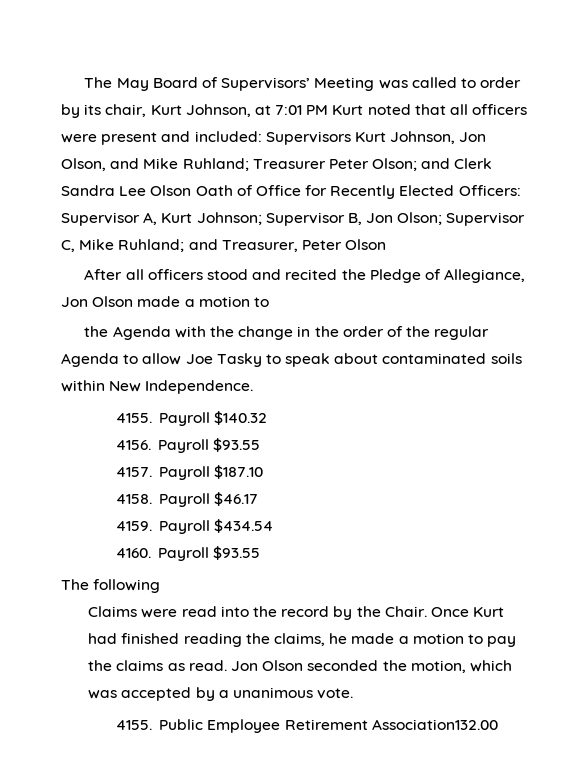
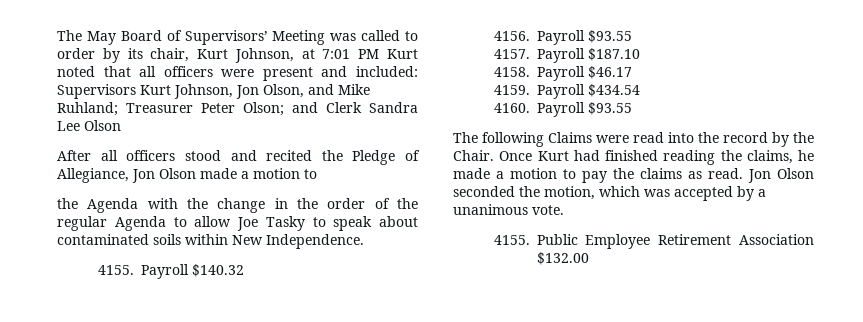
- The May Board of Supervisors’ Meeting was called to order by its chair, Kurt Johnson, at 7:01 PM Kurt noted that all officers were present and included: Supervisors Kurt Johnson, Jon Olson, and Mike Ruhland; Treasurer Peter Olson; and Clerk Sandra Lee Olson Oath of Office for Recently Elected Officers: Supervisor A, Kurt Johnson; Supervisor B, Jon Olson; Supervisor C, Mike Ruhland; and Treasurer, Peter Olson
+ The May Board of Supervisors’ Meeting was called to order by its chair, Kurt Johnson, at 7:01 PM Kurt noted that all officers were present and included: Supervisors Kurt Johnson, Jon Olson, and Mike Ruhland; Treasurer Peter Olson; and Clerk Sandra Lee Olson
- The following
- Claims were read into the record by the Chair.
+ The following Claims were read into the record by the Chair.
- Public Employee Retirement Association132.00
+ Public Employee Retirement Association $132.00

